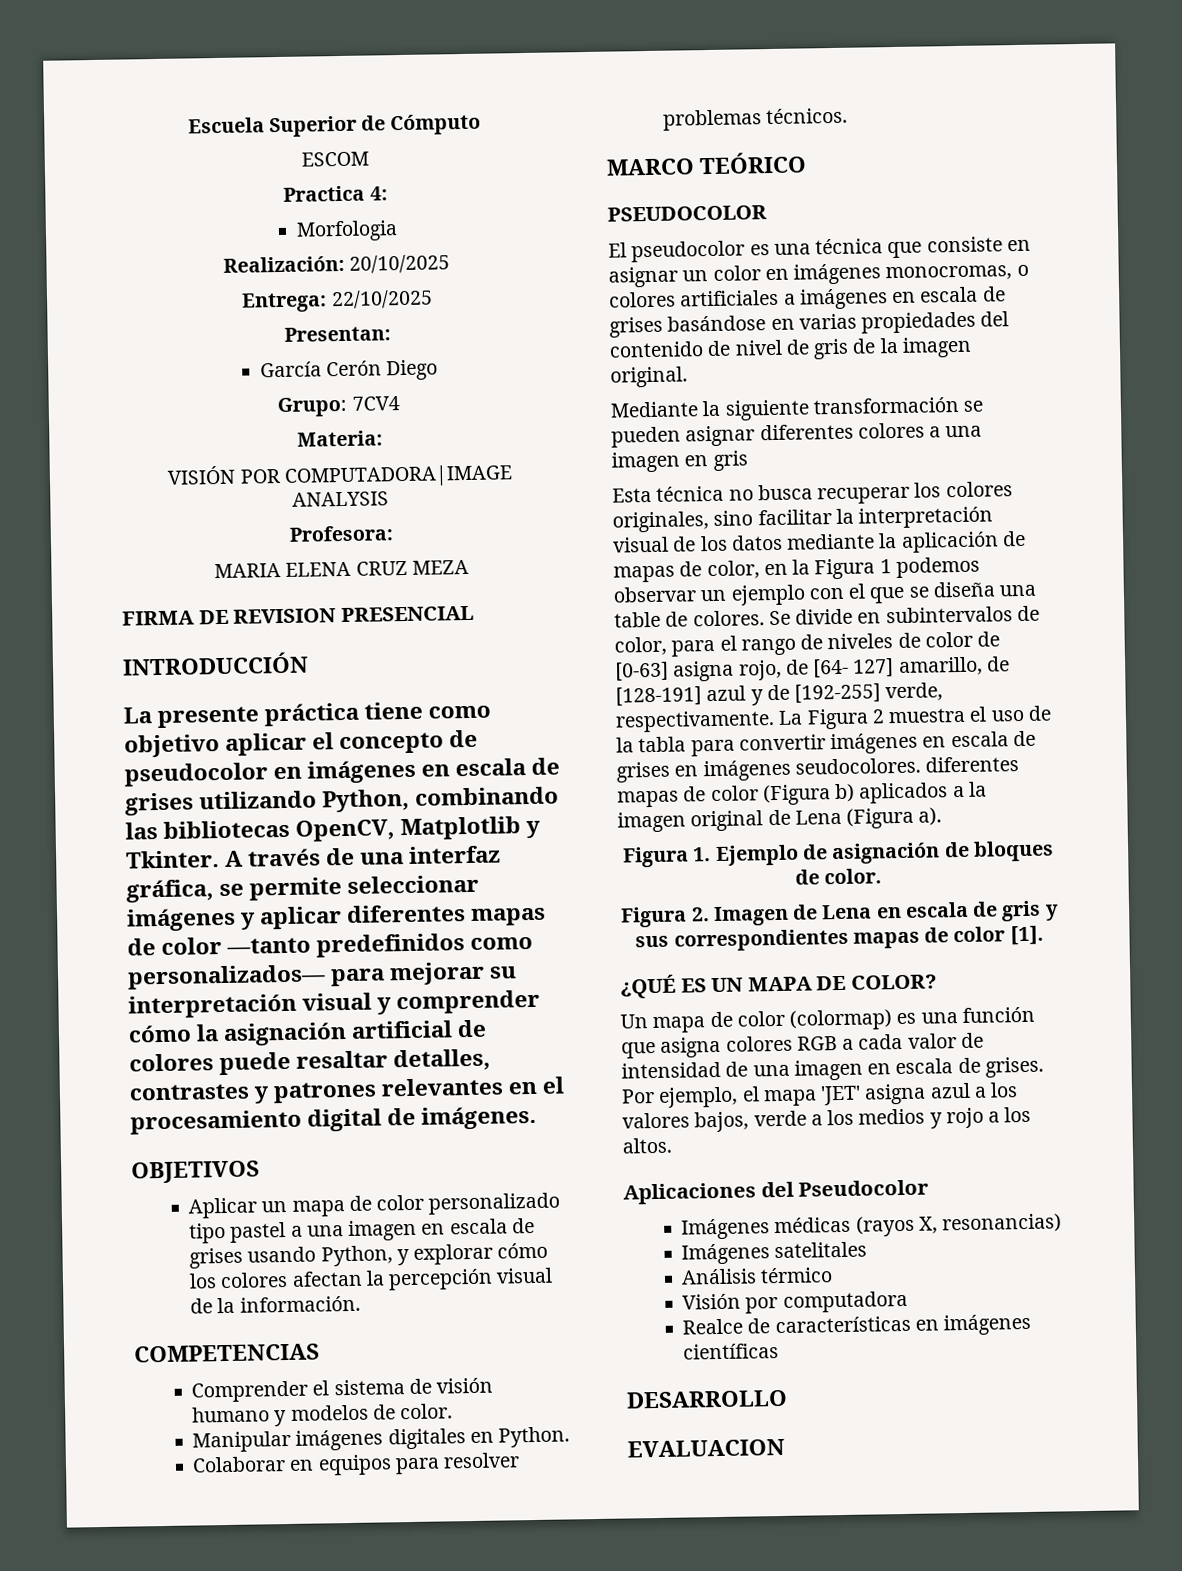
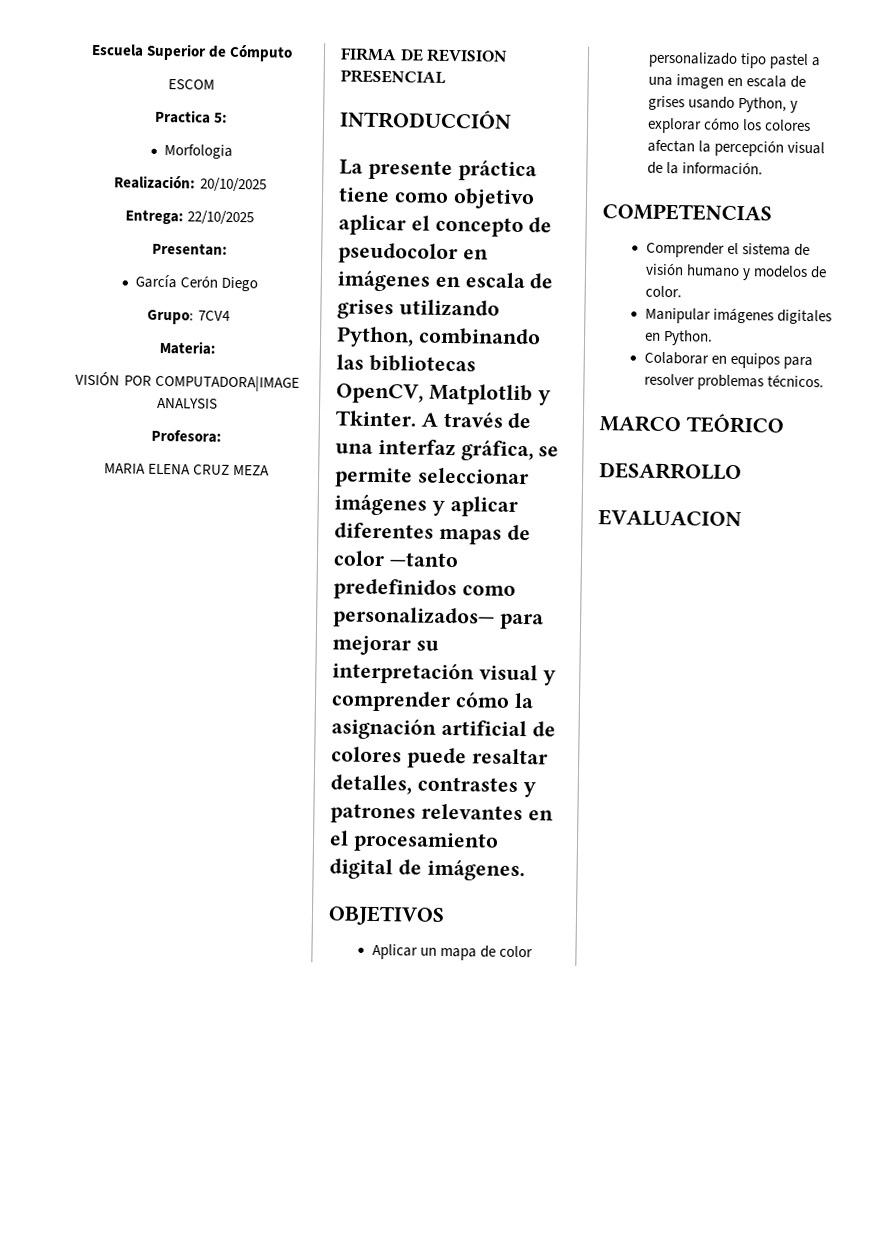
- Practica 4:
+ Practica 5:
- PSEUDOCOLOR
- El pseudocolor es una técnica que consiste en asignar un color en imágenes monocromas, o colores artificiales a imágenes en escala de grises basándose en varias propiedades del contenido de nivel de gris de la imagen original.
- Mediante la siguiente transformación se pueden asignar diferentes colores a una imagen en gris
- Esta técnica no busca recuperar los colores originales, sino facilitar la interpretación visual de los datos mediante la aplicación de mapas de color, en la Figura 1 podemos observar un ejemplo con el que se diseña una table de colores. Se divide en subintervalos de color, para el rango de niveles de color de [0-63] asigna rojo, de [64- 127] amarillo, de [128-191] azul y de [192-255] verde, respectivamente. La Figura 2 muestra el uso de la tabla para convertir imágenes en escala de grises en imágenes seudocolores. diferentes mapas de color (Figura b) aplicados a la imagen original de Lena (Figura a).
- Figura 1. Ejemplo de asignación de bloques de color.
- Figura 2. Imagen de Lena en escala de gris y sus correspondientes mapas de color [1].
- ¿QUÉ ES UN MAPA DE COLOR?
- Un mapa de color (colormap) es una función que asigna colores RGB a cada valor de intensidad de una imagen en escala de grises. Por ejemplo, el mapa 'JET' asigna azul a los valores bajos, verde a los medios y rojo a los altos.
- Aplicaciones del Pseudocolor
- Imágenes médicas (rayos X, resonancias)
- Imágenes satelitales
- Análisis térmico
- Visión por computadora
- Realce de características en imágenes científicas

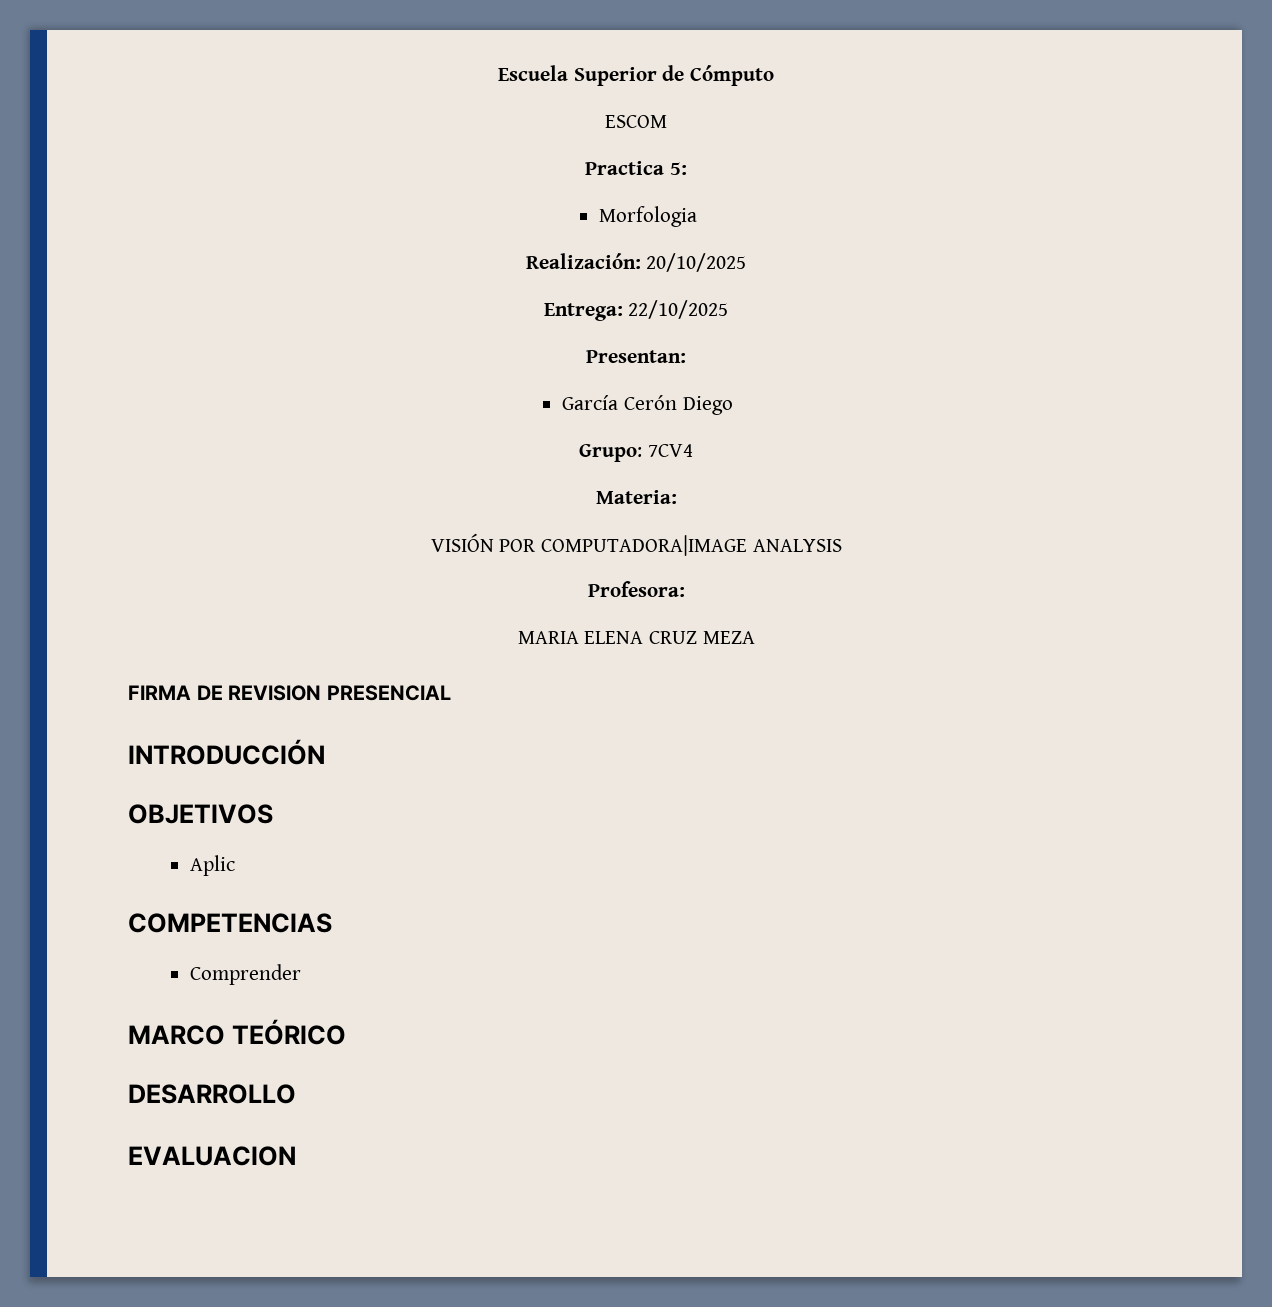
- La presente práctica tiene como objetivo aplicar el concepto de pseudocolor en imágenes en escala de grises utilizando Python, combinando las bibliotecas OpenCV, Matplotlib y Tkinter. A través de una interfaz gráfica, se permite seleccionar imágenes y aplicar diferentes mapas de color —tanto predefinidos como personalizados— para mejorar su interpretación visual y comprender cómo la asignación artificial de colores puede resaltar detalles, contrastes y patrones relevantes en el procesamiento digital de imágenes.
  OBJETIVOS
- Aplicar un mapa de color personalizado tipo pastel a una imagen en escala de grises usando Python, y explorar cómo los colores afectan la percepción visual de la información.
+ Aplic
  COMPETENCIAS
- Comprender el sistema de visión humano y modelos de color.
- Manipular imágenes digitales en Python.
- Colaborar en equipos para resolver problemas técnicos.
+ Comprender

